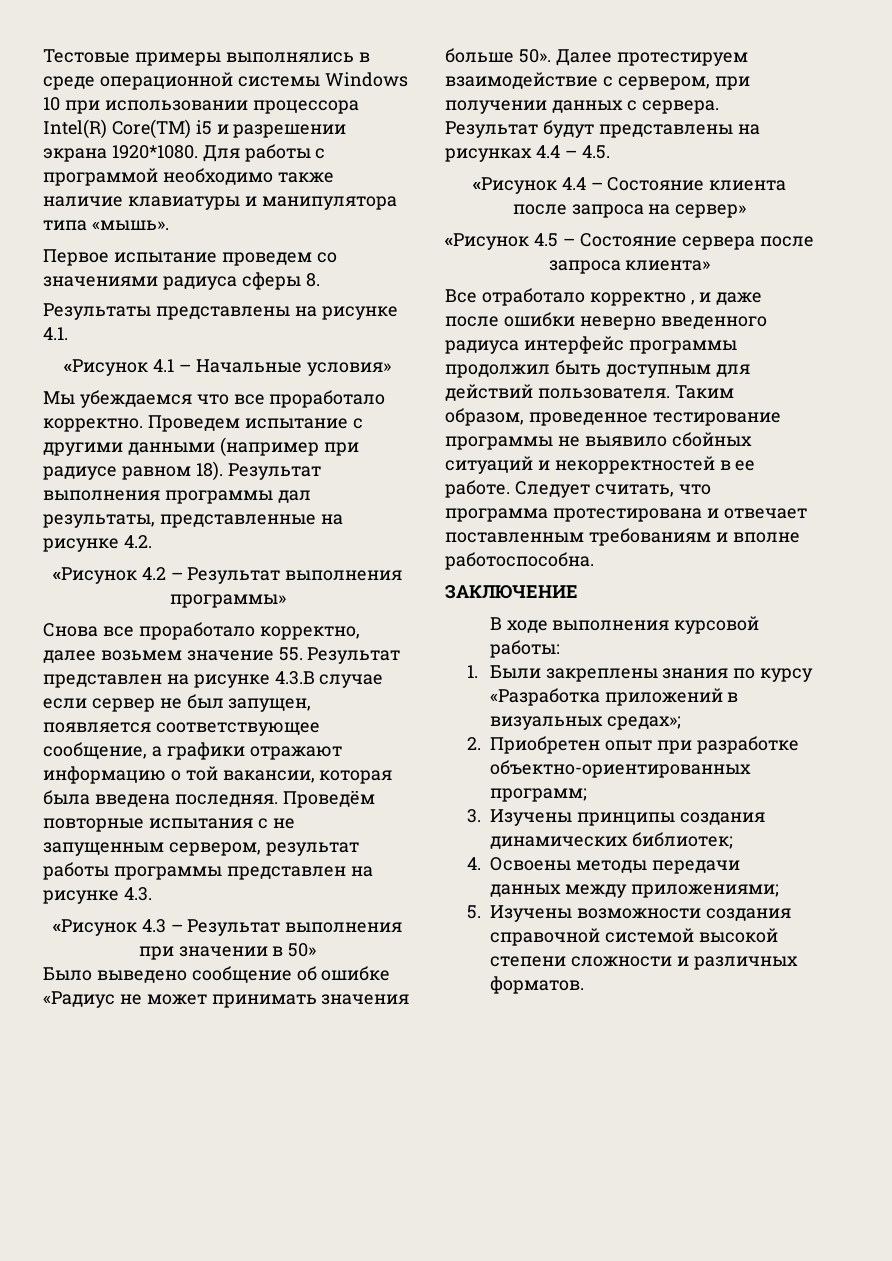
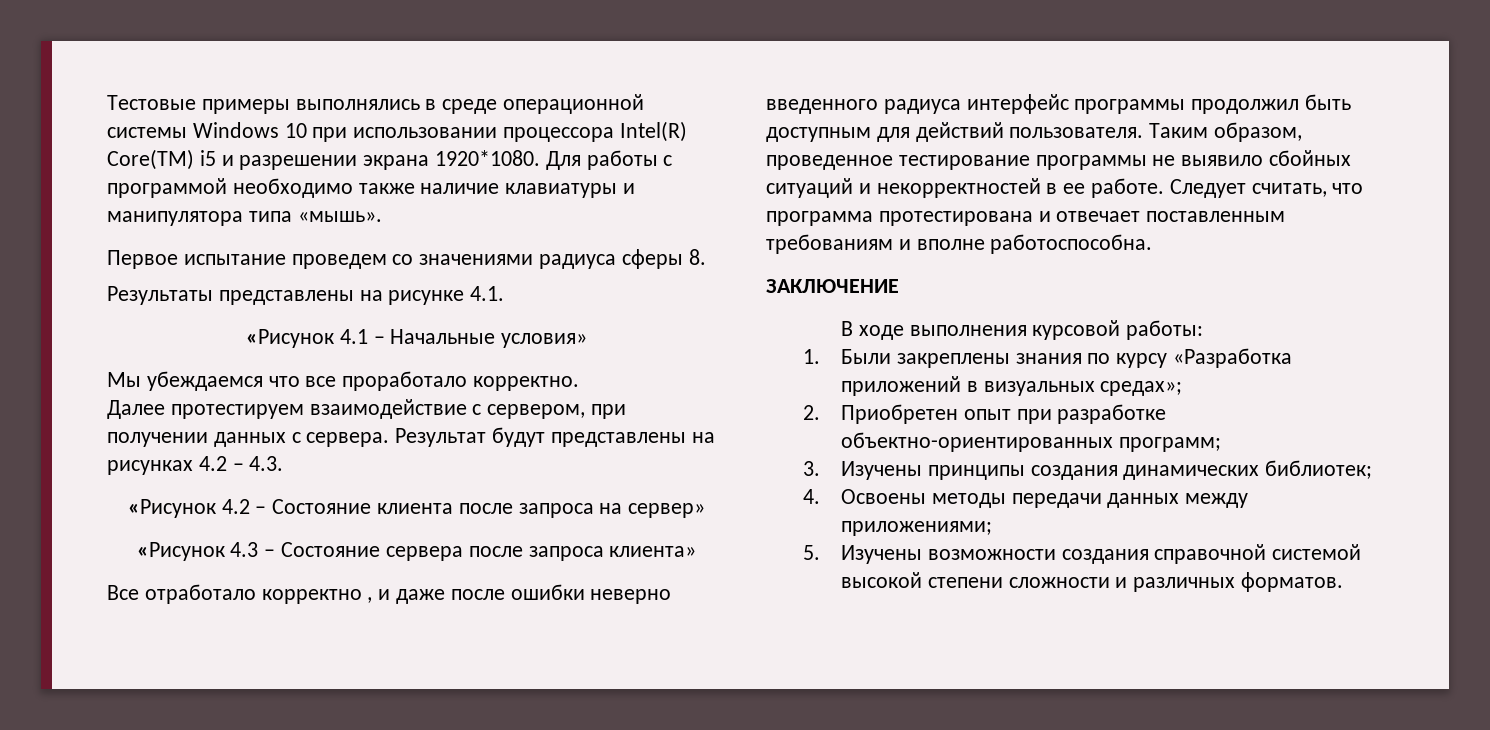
- Мы убеждаемся что все проработало корректно. Проведем испытание с другими данными (например при радиусе равном 18). Результат выполнения программы дал результаты, представленные на рисунке 4.2.
- «Рисунок 4.2 – Результат выполнения программы»
- Снова все проработало корректно, далее возьмем значение 55. Результат представлен на рисунке 4.3.В случае если сервер не был запущен, появляется соответствующее сообщение, а графики отражают информацию о той вакансии, которая была введена последняя. Проведём повторные испытания с не запущенным сервером, результат работы программы представлен на рисунке 4.3.
- «Рисунок 4.3 – Результат выполнения при значении в 50»
- Было выведено сообщение об ошибке «Радиус не может принимать значения больше 50». Далее протестируем взаимодействие с сервером, при получении данных с сервера.
+ Мы убеждаемся что все проработало корректно.
+ Далее протестируем взаимодействие с сервером, при получении данных с сервера.
- Результат будут представлены на рисунках 4.4 – 4.5.
- «Рисунок 4.4 – Состояние клиента после запроса на сервер»
+ Результат будут представлены на рисунках 4.2 – 4.3.
+ «Рисунок 4.2 – Состояние клиента после запроса на сервер»
- «Рисунок 4.5 – Состояние сервера после запроса клиента»
+ «Рисунок 4.3 – Состояние сервера после запроса клиента»

